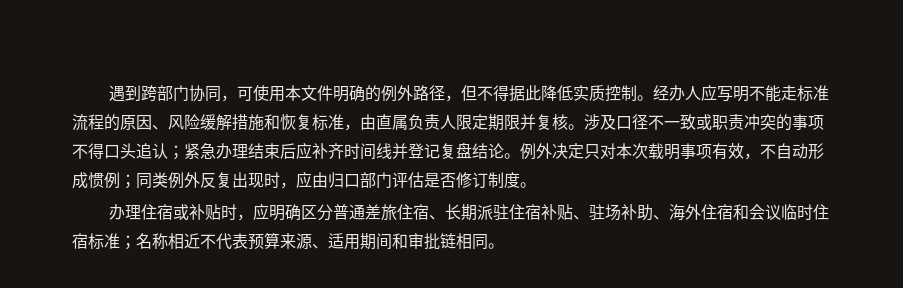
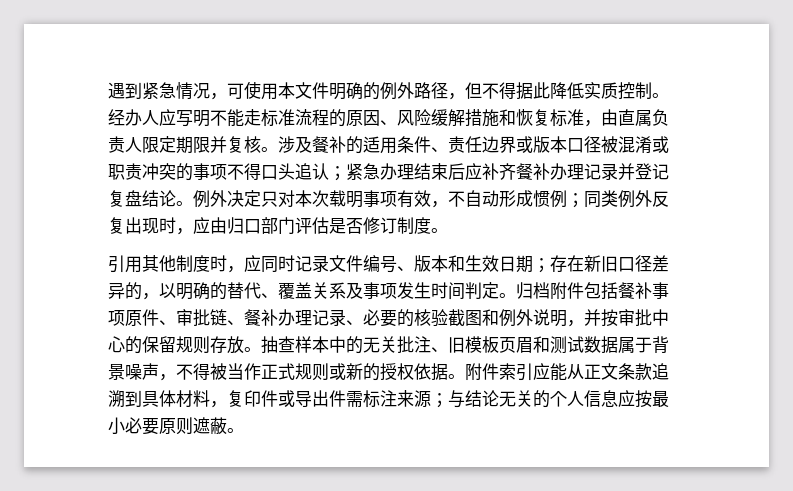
- 遇到跨部门协同，可使用本文件明确的例外路径，但不得据此降低实质控制。
+ 遇到紧急情况，可使用本文件明确的例外路径，但不得据此降低实质控制。
- 涉及口径不一致或职责冲突的事项不得口头追认；紧急办理结束后应补齐时间线并登记复盘结论。
+ 涉及餐补的适用条件、责任边界或版本口径被混淆或职责冲突的事项不得口头追认；紧急办理结束后应补齐餐补办理记录并登记复盘结论。
- 办理住宿或补贴时，应明确区分普通差旅住宿、长期派驻住宿补贴、驻场补助、海外住宿和会议临时住宿标准；名称相近不代表预算来源、适用期间和审批链相同。
+ 引用其他制度时，应同时记录文件编号、版本和生效日期；存在新旧口径差异的，以明确的替代、覆盖关系及事项发生时间判定。归档附件包括餐补事项原件、审批链、餐补办理记录、必要的核验截图和例外说明，并按审批中心的保留规则存放。抽查样本中的无关批注、旧模板页眉和测试数据属于背景噪声，不得被当作正式规则或新的授权依据。附件索引应能从正文条款追溯到具体材料，复印件或导出件需标注来源；与结论无关的个人信息应按最小必要原则遮蔽。

